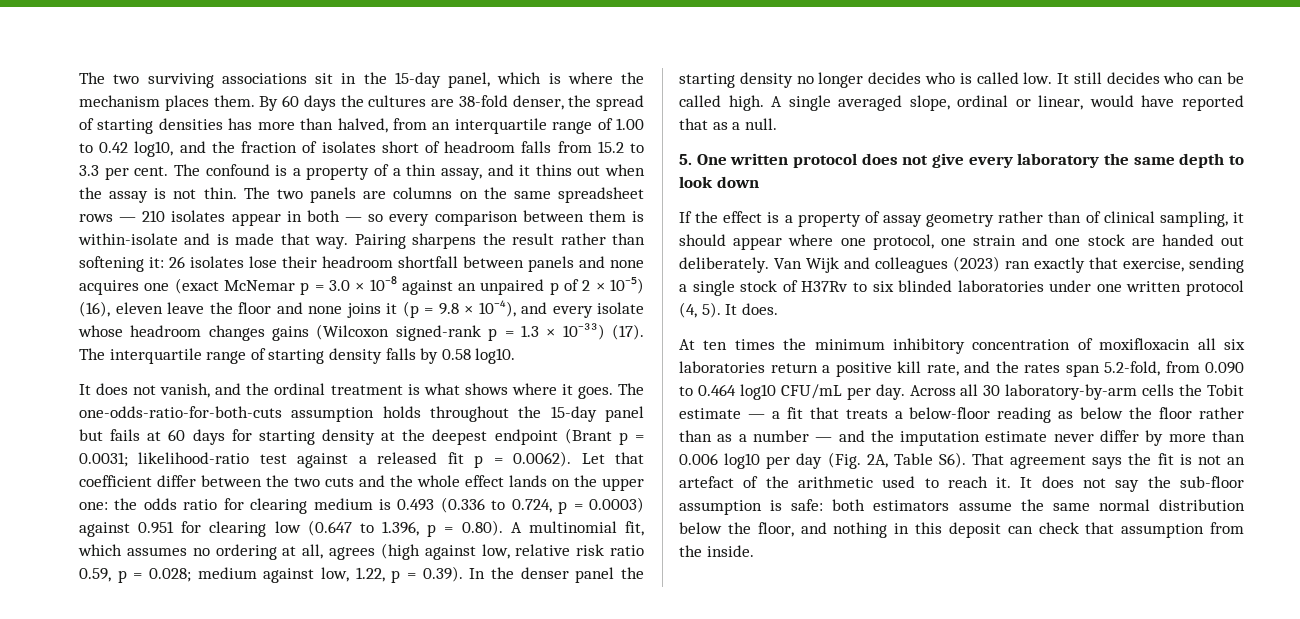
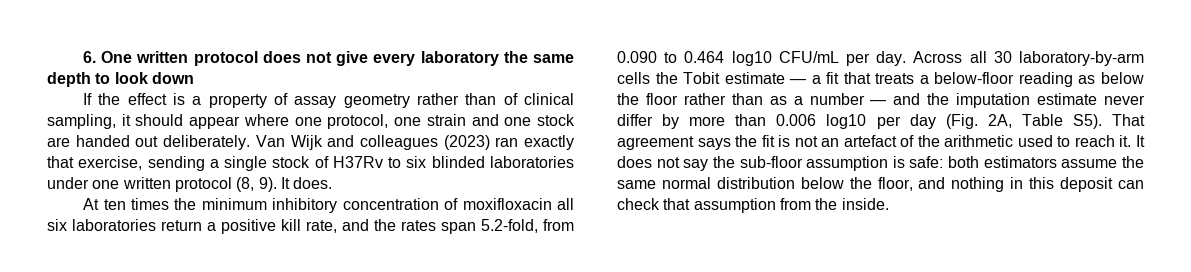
- The two surviving associations sit in the 15-day panel, which is where the mechanism places them. By 60 days the cultures are 38-fold denser, the spread of starting densities has more than halved, from an interquartile range of 1.00 to 0.42 log10, and the fraction of isolates short of headroom falls from 15.2 to 3.3 per cent. The confound is a property of a thin assay, and it thins out when the assay is not thin. The two panels are columns on the same spreadsheet rows — 210 isolates appear in both — so every comparison between them is within-isolate and is made that way. Pairing sharpens the result rather than softening it: 26 isolates lose their headroom shortfall between panels and none acquires one (exact McNemar p = 3.0 × 10⁻⁸ against an unpaired p of 2 × 10⁻⁵) (16), eleven leave the floor and none joins it (p = 9.8 × 10⁻⁴), and every isolate whose headroom changes gains (Wilcoxon signed-rank p = 1.3 × 10⁻³³) (17). The interquartile range of starting density falls by 0.58 log10.
- It does not vanish, and the ordinal treatment is what shows where it goes. The one-odds-ratio-for-both-cuts assumption holds throughout the 15-day panel but fails at 60 days for starting density at the deepest endpoint (Brant p = 0.0031; likelihood-ratio test against a released fit p = 0.0062). Let that coefficient differ between the two cuts and the whole effect lands on the upper one: the odds ratio for clearing medium is 0.493 (0.336 to 0.724, p = 0.0003) against 0.951 for clearing low (0.647 to 1.396, p = 0.80). A multinomial fit, which assumes no ordering at all, agrees (high against low, relative risk ratio 0.59, p = 0.028; medium against low, 1.22, p = 0.39). In the denser panel the starting density no longer decides who is called low. It still decides who can be called high. A single averaged slope, ordinal or linear, would have reported that as a null.
- 5. One written protocol does not give every laboratory the same depth to look down
+ 6. One written protocol does not give every laboratory the same depth to look down
- Van Wijk and colleagues (2023) ran exactly that exercise, sending a single stock of H37Rv to six blinded laboratories under one written protocol (4, 5).
+ Van Wijk and colleagues (2023) ran exactly that exercise, sending a single stock of H37Rv to six blinded laboratories under one written protocol (8, 9).
- Across all 30 laboratory-by-arm cells the Tobit estimate — a fit that treats a below-floor reading as below the floor rather than as a number — and the imputation estimate never differ by more than 0.006 log10 per day (Fig. 2A, Table S6). That agreement says the fit is not an artefact of the arithmetic used to reach it.
+ Across all 30 laboratory-by-arm cells the Tobit estimate — a fit that treats a below-floor reading as below the floor rather than as a number — and the imputation estimate never differ by more than 0.006 log10 per day (Fig. 2A, Table S5). That agreement says the fit is not an artefact of the arithmetic used to reach it.

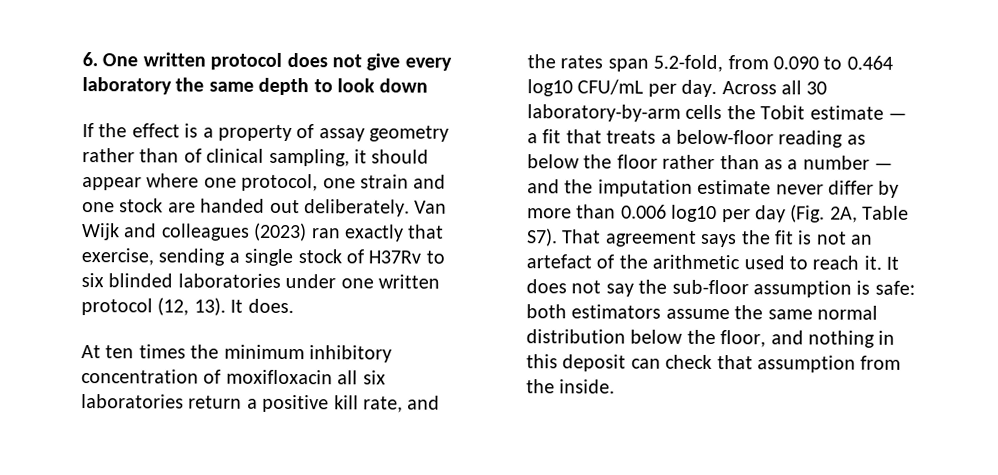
- Van Wijk and colleagues (2023) ran exactly that exercise, sending a single stock of H37Rv to six blinded laboratories under one written protocol (8, 9).
+ Van Wijk and colleagues (2023) ran exactly that exercise, sending a single stock of H37Rv to six blinded laboratories under one written protocol (12, 13).
- Across all 30 laboratory-by-arm cells the Tobit estimate — a fit that treats a below-floor reading as below the floor rather than as a number — and the imputation estimate never differ by more than 0.006 log10 per day (Fig. 2A, Table S5). That agreement says the fit is not an artefact of the arithmetic used to reach it.
+ Across all 30 laboratory-by-arm cells the Tobit estimate — a fit that treats a below-floor reading as below the floor rather than as a number — and the imputation estimate never differ by more than 0.006 log10 per day (Fig. 2A, Table S7). That agreement says the fit is not an artefact of the arithmetic used to reach it.

